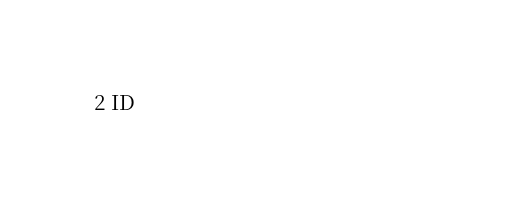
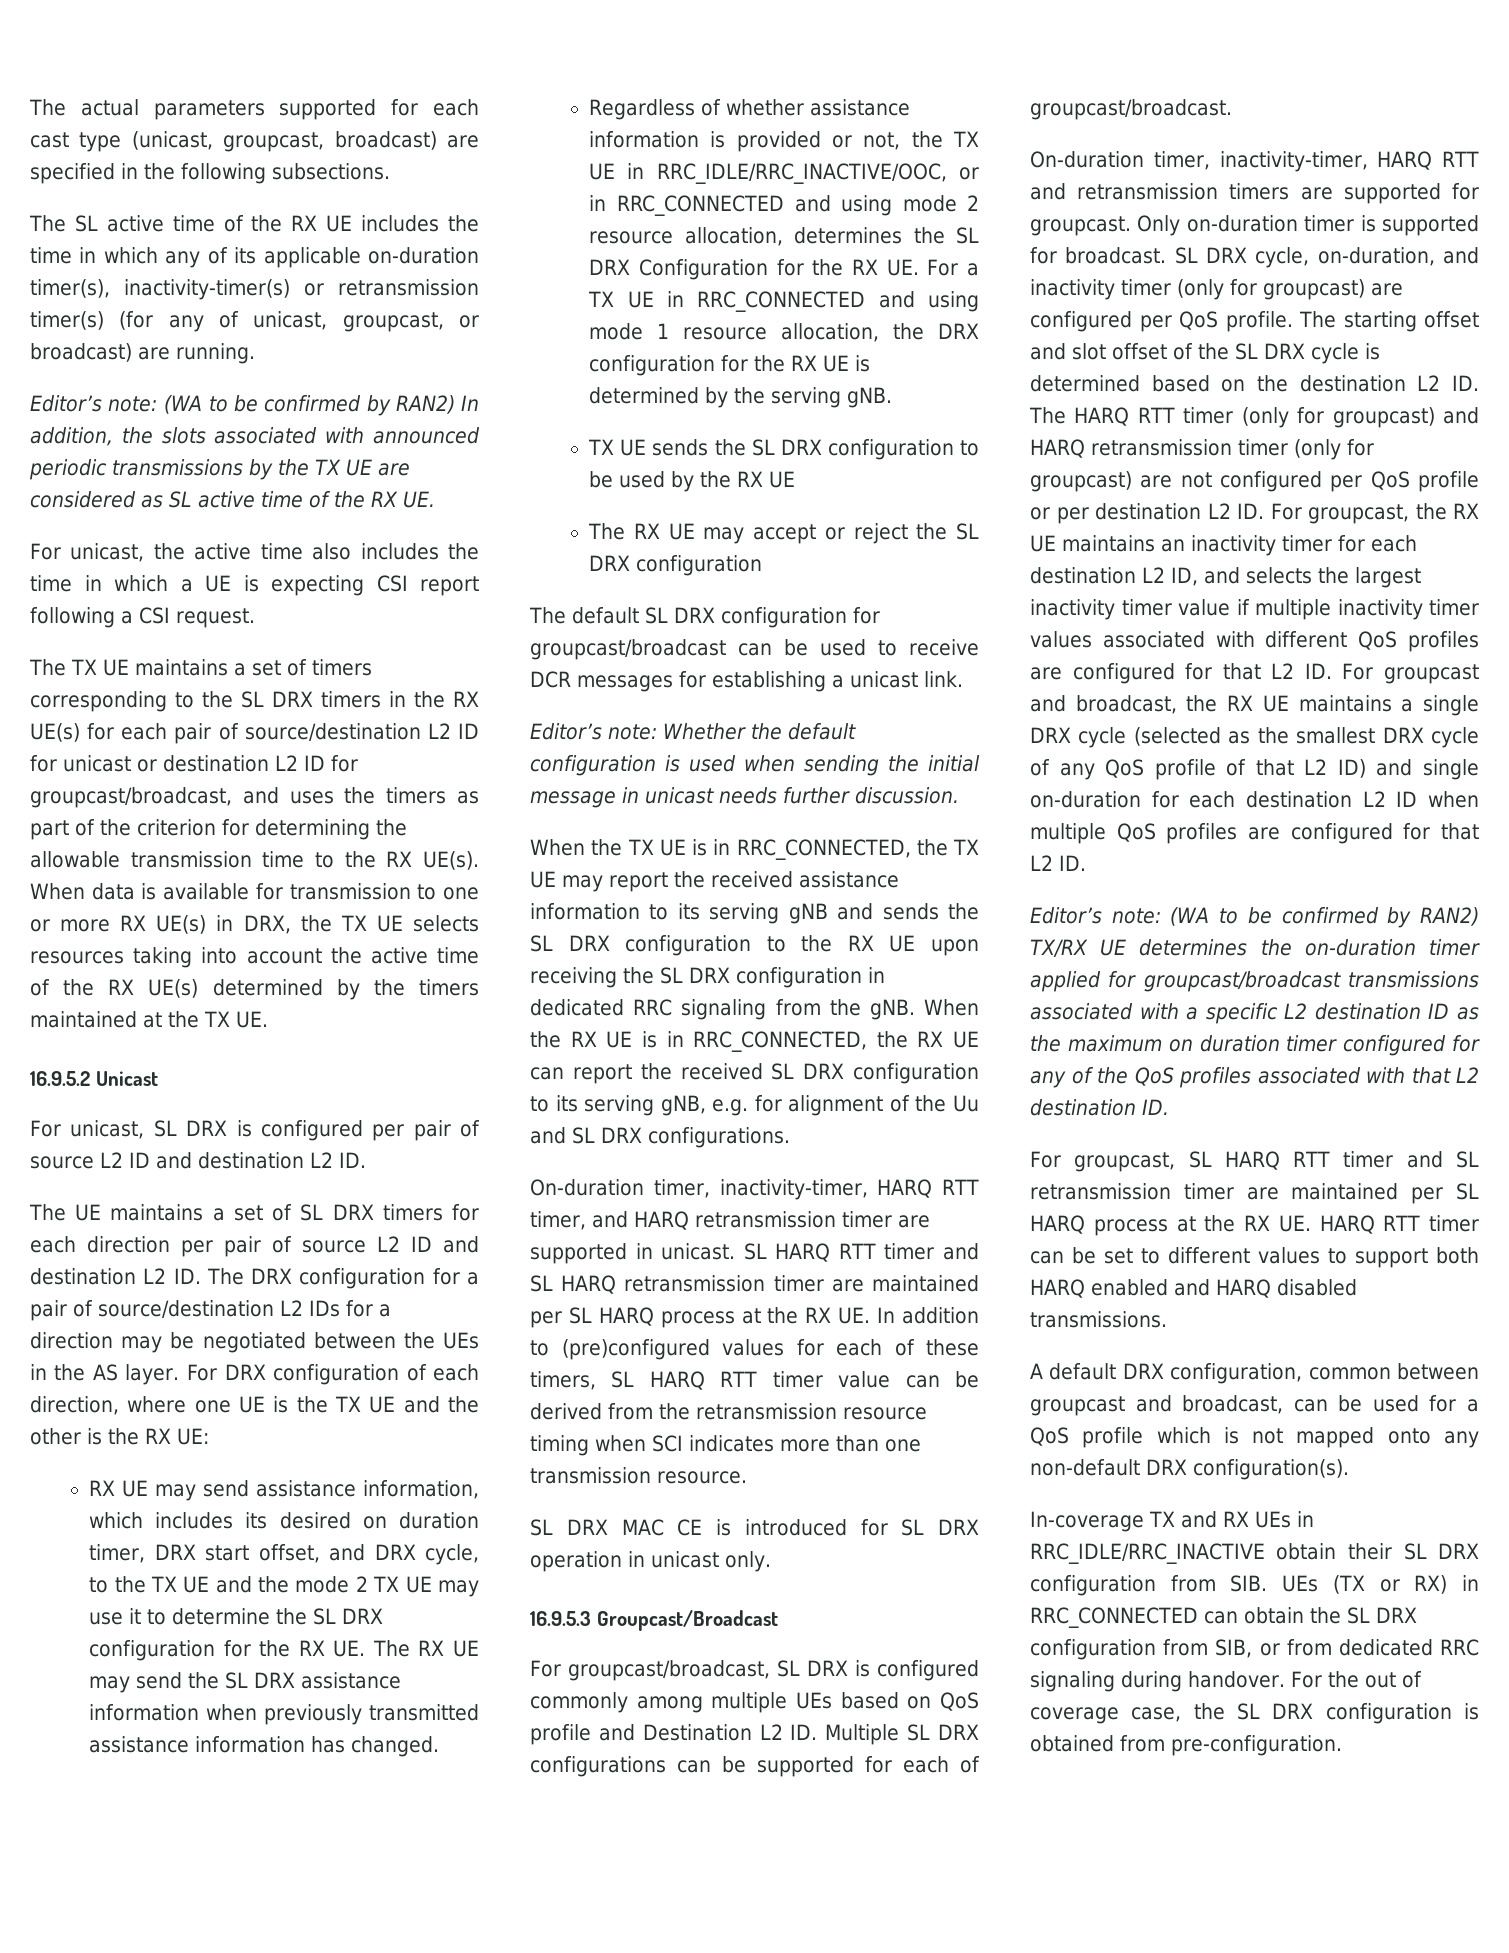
- 2 ID
+ The actual parameters supported for each cast type (unicast, groupcast, broadcast) are specified in the following subsections.
+ The SL active time of the RX UE includes the time in which any of its applicable on-duration timer(s), inactivity-timer(s) or retransmission timer(s) (for any of unicast, groupcast, or broadcast) are running.
+ Editor’s note: (WA to be confirmed by RAN2) In addition, the slots associated with announced periodic transmissions by the TX UE are considered as SL active time of the RX UE.
+ For unicast, the active time also includes the time in which a UE is expecting CSI report following a CSI request.
+ The TX UE maintains a set of timers corresponding to the SL DRX timers in the RX UE(s) for each pair of source/destination L2 ID for unicast or destination L2 ID for groupcast/broadcast, and uses the timers as part of the criterion for determining the allowable transmission time to the RX UE(s). When data is available for transmission to one or more RX UE(s) in DRX, the TX UE selects resources taking into account the active time of the RX UE(s) determined by the timers maintained at the TX UE.
+ 16.9.5.2 Unicast
+ For unicast, SL DRX is configured per pair of source L2 ID and destination L2 ID.
+ The UE maintains a set of SL DRX timers for each direction per pair of source L2 ID and destination L2 ID. The DRX configuration for a pair of source/destination L2 IDs for a direction may be negotiated between the UEs in the AS layer. For DRX configuration of each direction, where one UE is the TX UE and the other is the RX UE:
+ RX UE may send assistance information, which includes its desired on duration timer, DRX start offset, and DRX cycle, to the TX UE and the mode 2 TX UE may use it to determine the SL DRX configuration for the RX UE. The RX UE may send the SL DRX assistance information when previously transmitted assistance information has changed.
+ Regardless of whether assistance information is provided or not, the TX UE in RRC_IDLE/RRC_INACTIVE/OOC, or in RRC_CONNECTED and using mode 2 resource allocation, determines the SL DRX Configuration for the RX UE. For a TX UE in RRC_CONNECTED and using mode 1 resource allocation, the DRX configuration for the RX UE is determined by the serving gNB.
+ TX UE sends the SL DRX configuration to be used by the RX UE
+ The RX UE may accept or reject the SL DRX configuration
+ The default SL DRX configuration for groupcast/broadcast can be used to receive DCR messages for establishing a unicast link.
+ Editor’s note: Whether the default configuration is used when sending the initial message in unicast needs further discussion.
+ When the TX UE is in RRC_CONNECTED, the TX UE may report the received assistance information to its serving gNB and sends the SL DRX configuration to the RX UE upon receiving the SL DRX configuration in dedicated RRC signaling from the gNB. When the RX UE is in RRC_CONNECTED, the RX UE can report the received SL DRX configuration to its serving gNB, e.g. for alignment of the Uu and SL DRX configurations.
+ On-duration timer, inactivity-timer, HARQ RTT timer, and HARQ retransmission timer are supported in unicast. SL HARQ RTT timer and SL HARQ retransmission timer are maintained per SL HARQ process at the RX UE. In addition to (pre)configured values for each of these timers, SL HARQ RTT timer value can be derived from the retransmission resource timing when SCI indicates more than one transmission resource.
+ SL DRX MAC CE is introduced for SL DRX operation in unicast only.
+ 16.9.5.3 Groupcast/Broadcast
+ For groupcast/broadcast, SL DRX is configured commonly among multiple UEs based on QoS profile and Destination L2 ID. Multiple SL DRX configurations can be supported for each of groupcast/broadcast.
+ On-duration timer, inactivity-timer, HARQ RTT and retransmission timers are supported for groupcast. Only on-duration timer is supported for broadcast. SL DRX cycle, on-duration, and inactivity timer (only for groupcast) are configured per QoS profile. The starting offset and slot offset of the SL DRX cycle is determined based on the destination L2 ID. The HARQ RTT timer (only for groupcast) and HARQ retransmission timer (only for groupcast) are not configured per QoS profile or per destination L2 ID. For groupcast, the RX UE maintains an inactivity timer for each destination L2 ID, and selects the largest inactivity timer value if multiple inactivity timer values associated with different QoS profiles are configured for that L2 ID. For groupcast and broadcast, the RX UE maintains a single DRX cycle (selected as the smallest DRX cycle of any QoS profile of that L2 ID) and single on-duration for each destination L2 ID when multiple QoS profiles are configured for that L2 ID.
+ Editor’s note: (WA to be confirmed by RAN2) TX/RX UE determines the on-duration timer applied for groupcast/broadcast transmissions associated with a specific L2 destination ID as the maximum on duration timer configured for any of the QoS profiles associated with that L2 destination ID.
+ For groupcast, SL HARQ RTT timer and SL retransmission timer are maintained per SL HARQ process at the RX UE. HARQ RTT timer can be set to different values to support both HARQ enabled and HARQ disabled transmissions.
+ A default DRX configuration, common between groupcast and broadcast, can be used for a QoS profile which is not mapped onto any non-default DRX configuration(s).
+ In-coverage TX and RX UEs in RRC_IDLE/RRC_INACTIVE obtain their SL DRX configuration from SIB. UEs (TX or RX) in RRC_CONNECTED can obtain the SL DRX configuration from SIB, or from dedicated RRC signaling during handover. For the out of coverage case, the SL DRX configuration is obtained from pre-configuration.

